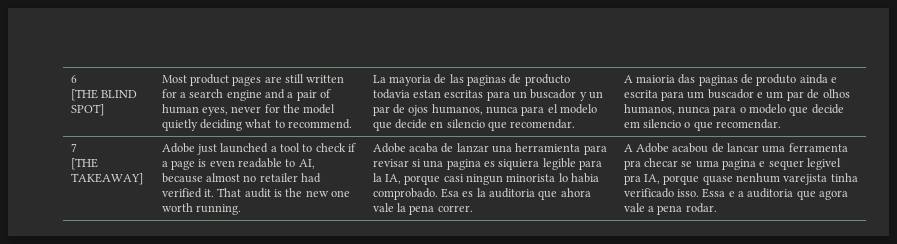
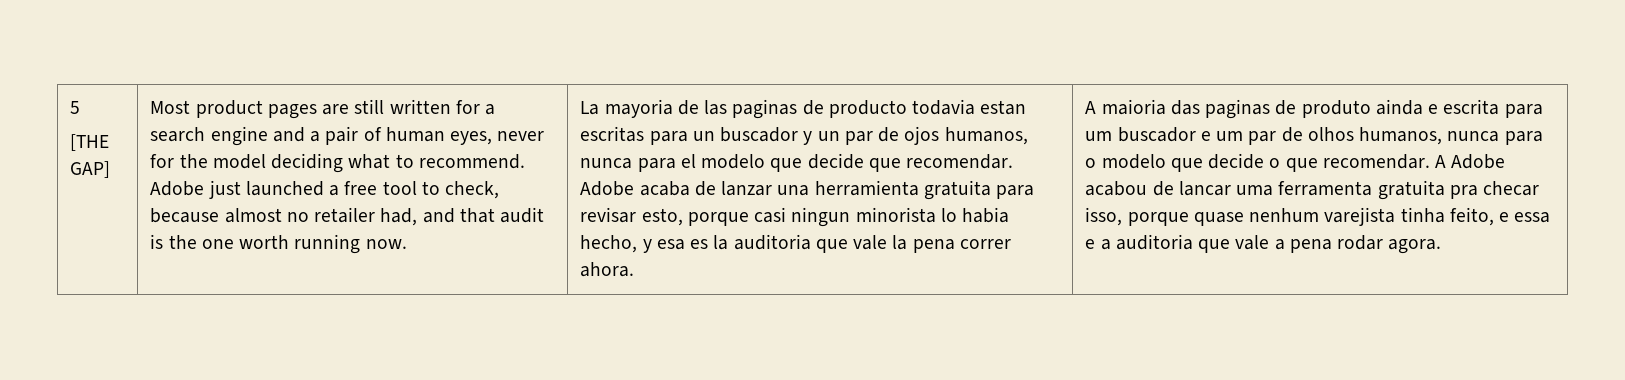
- 6
- [THE BLIND SPOT]
+ 5
+ [THE GAP]
- Most product pages are still written for a search engine and a pair of human eyes, never for the model quietly deciding what to recommend.
+ Most product pages are still written for a search engine and a pair of human eyes, never for the model deciding what to recommend. Adobe just launched a free tool to check, because almost no retailer had, and that audit is the one worth running now.
- La mayoria de las paginas de producto todavia estan escritas para un buscador y un par de ojos humanos, nunca para el modelo que decide en silencio que recomendar.
+ La mayoria de las paginas de producto todavia estan escritas para un buscador y un par de ojos humanos, nunca para el modelo que decide que recomendar. Adobe acaba de lanzar una herramienta gratuita para revisar esto, porque casi ningun minorista lo habia hecho, y esa es la auditoria que vale la pena correr ahora.
- A maioria das paginas de produto ainda e escrita para um buscador e um par de olhos humanos, nunca para o modelo que decide em silencio o que recomendar.
- 7
- [THE TAKEAWAY] | Adobe just launched a tool to check if a page is even readable to AI, because almost no retailer had verified it. That audit is the new one worth running. | Adobe acaba de lanzar una herramienta para revisar si una pagina es siquiera legible para la IA, porque casi ningun minorista lo habia comprobado. Esa es la auditoria que ahora vale la pena correr. | A Adobe acabou de lancar uma ferramenta pra checar se uma pagina e sequer legivel pra IA, porque quase nenhum varejista tinha verificado isso. Essa e a auditoria que agora vale a pena rodar.
+ A maioria das paginas de produto ainda e escrita para um buscador e um par de olhos humanos, nunca para o modelo que decide o que recomendar. A Adobe acabou de lancar uma ferramenta gratuita pra checar isso, porque quase nenhum varejista tinha feito, e essa e a auditoria que vale a pena rodar agora.

